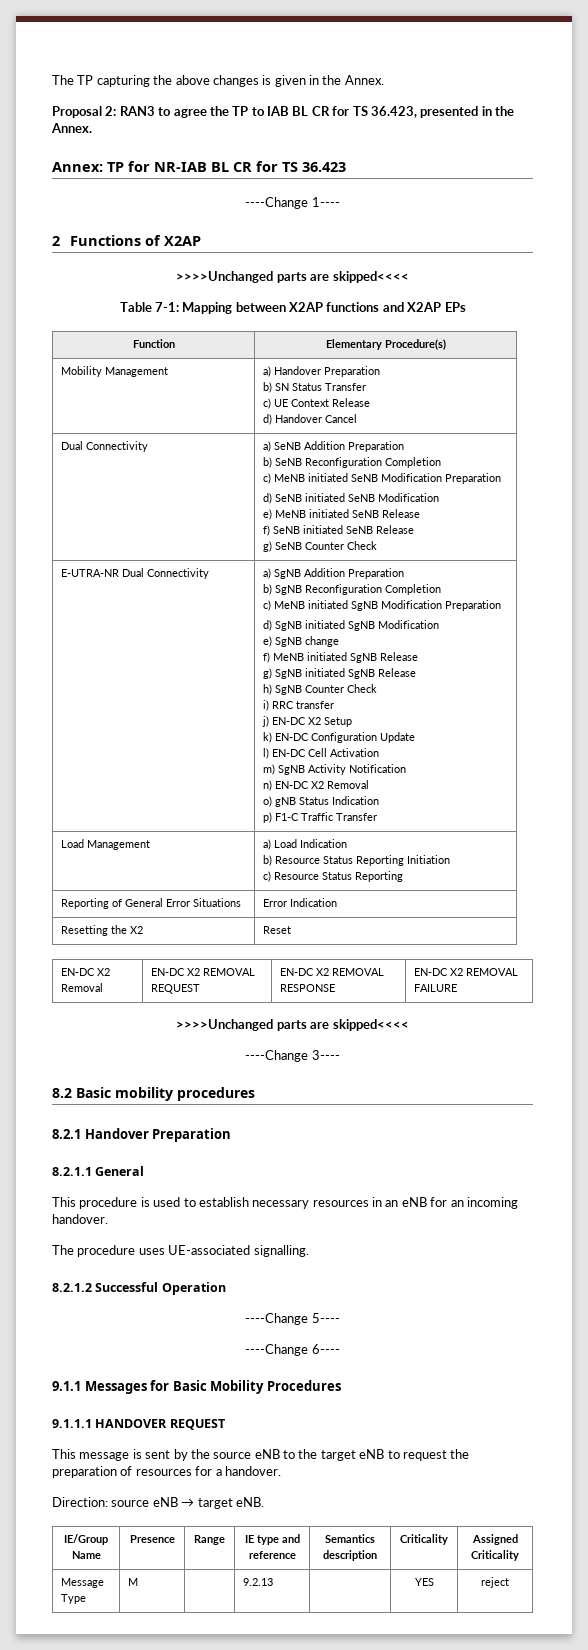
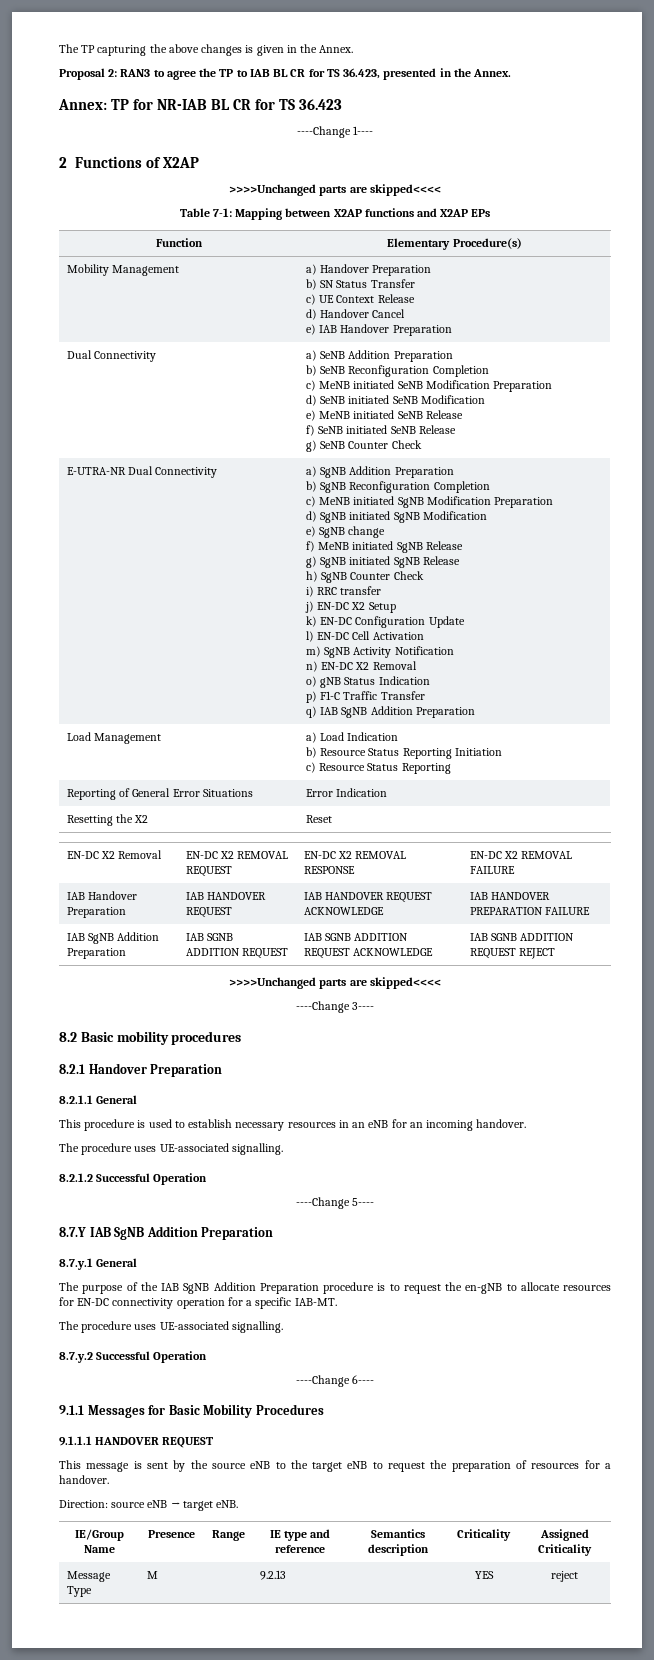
  Mobility Management | a) Handover Preparation
  b) SN Status Transfer
  c) UE Context Release
  d) Handover Cancel
+ e) IAB Handover Preparation
+ q) IAB SgNB Addition Preparation
+ IAB Handover Preparation | IAB HANDOVER REQUEST | IAB HANDOVER REQUEST ACKNOWLEDGE | IAB HANDOVER PREPARATION FAILURE
+ IAB SgNB Addition Preparation | IAB SGNB ADDITION REQUEST | IAB SGNB ADDITION REQUEST ACKNOWLEDGE | IAB SGNB ADDITION REQUEST REJECT
+ 8.7.Y IAB SgNB Addition Preparation
+ 8.7.y.1 General
+ The purpose of the IAB SgNB Addition Preparation procedure is to request the en-gNB to allocate resources for EN-DC connectivity operation for a specific IAB-MT.
+ The procedure uses UE-associated signalling.
+ 8.7.y.2 Successful Operation

